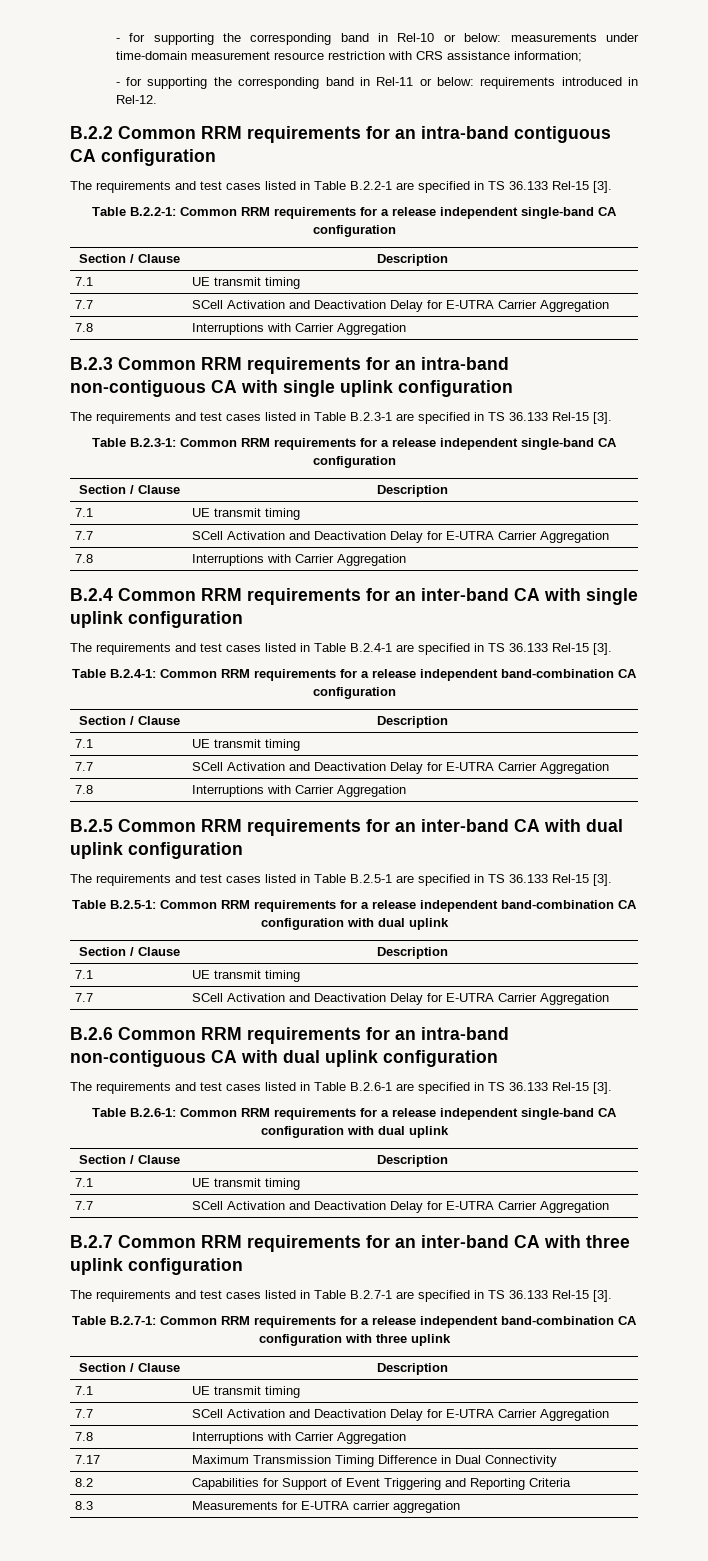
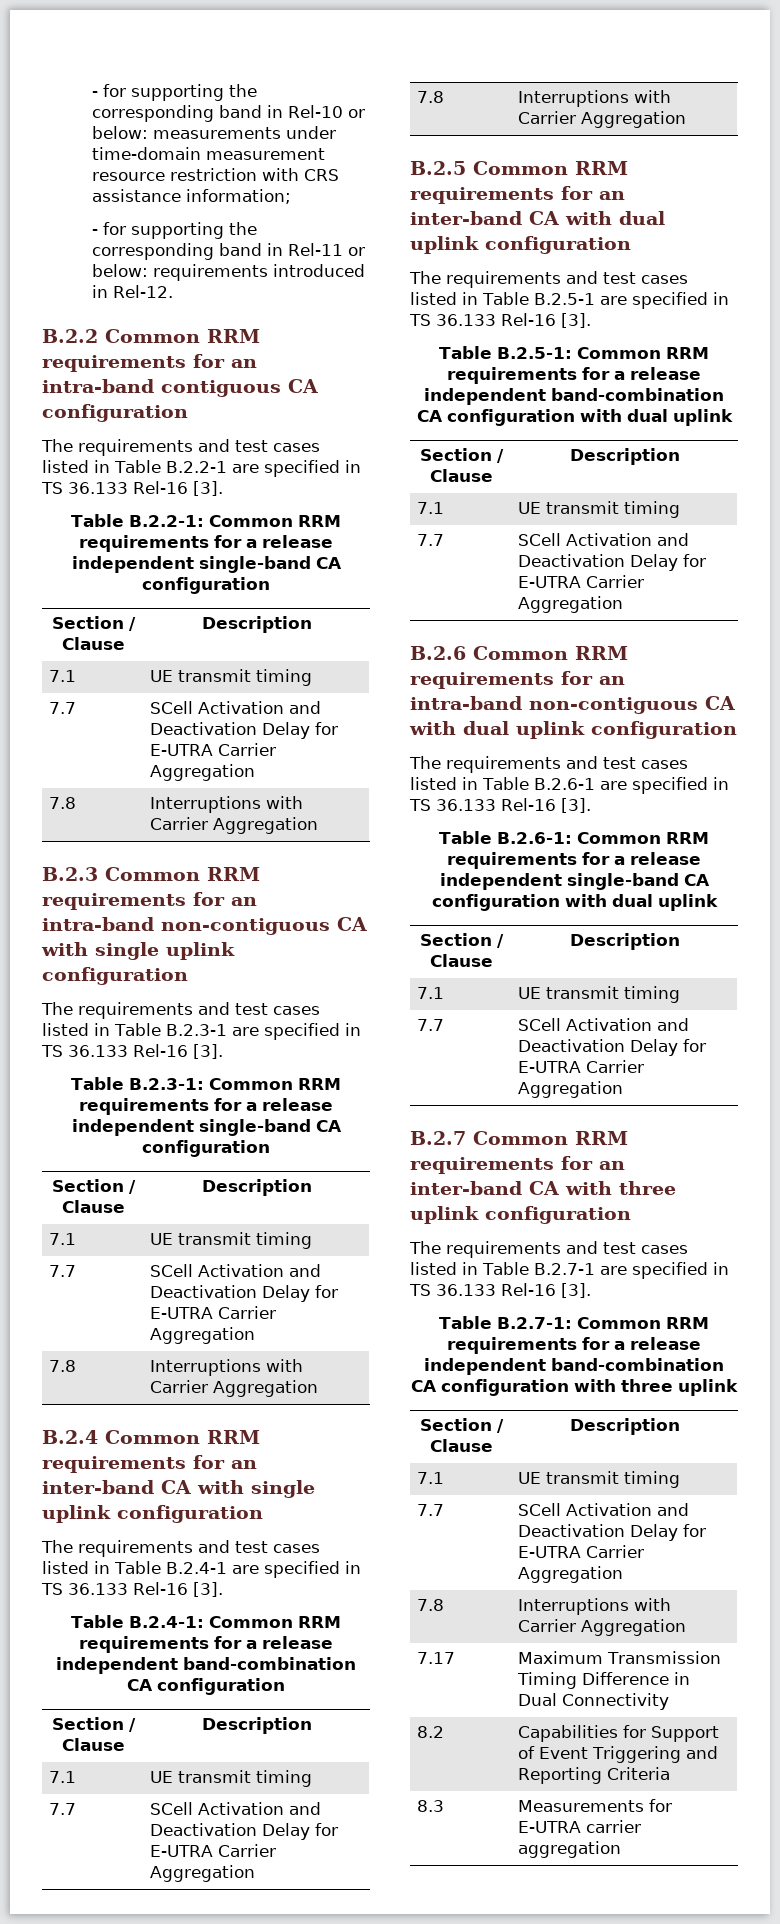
- The requirements and test cases listed in Table B.2.2-1 are specified in TS 36.133 Rel-15 [3].
+ The requirements and test cases listed in Table B.2.2-1 are specified in TS 36.133 Rel-16 [3].
- The requirements and test cases listed in Table B.2.3-1 are specified in TS 36.133 Rel-15 [3].
+ The requirements and test cases listed in Table B.2.3-1 are specified in TS 36.133 Rel-16 [3].
- The requirements and test cases listed in Table B.2.4-1 are specified in TS 36.133 Rel-15 [3].
+ The requirements and test cases listed in Table B.2.4-1 are specified in TS 36.133 Rel-16 [3].
- The requirements and test cases listed in Table B.2.5-1 are specified in TS 36.133 Rel-15 [3].
+ The requirements and test cases listed in Table B.2.5-1 are specified in TS 36.133 Rel-16 [3].
- The requirements and test cases listed in Table B.2.6-1 are specified in TS 36.133 Rel-15 [3].
+ The requirements and test cases listed in Table B.2.6-1 are specified in TS 36.133 Rel-16 [3].
- The requirements and test cases listed in Table B.2.7-1 are specified in TS 36.133 Rel-15 [3].
+ The requirements and test cases listed in Table B.2.7-1 are specified in TS 36.133 Rel-16 [3].

